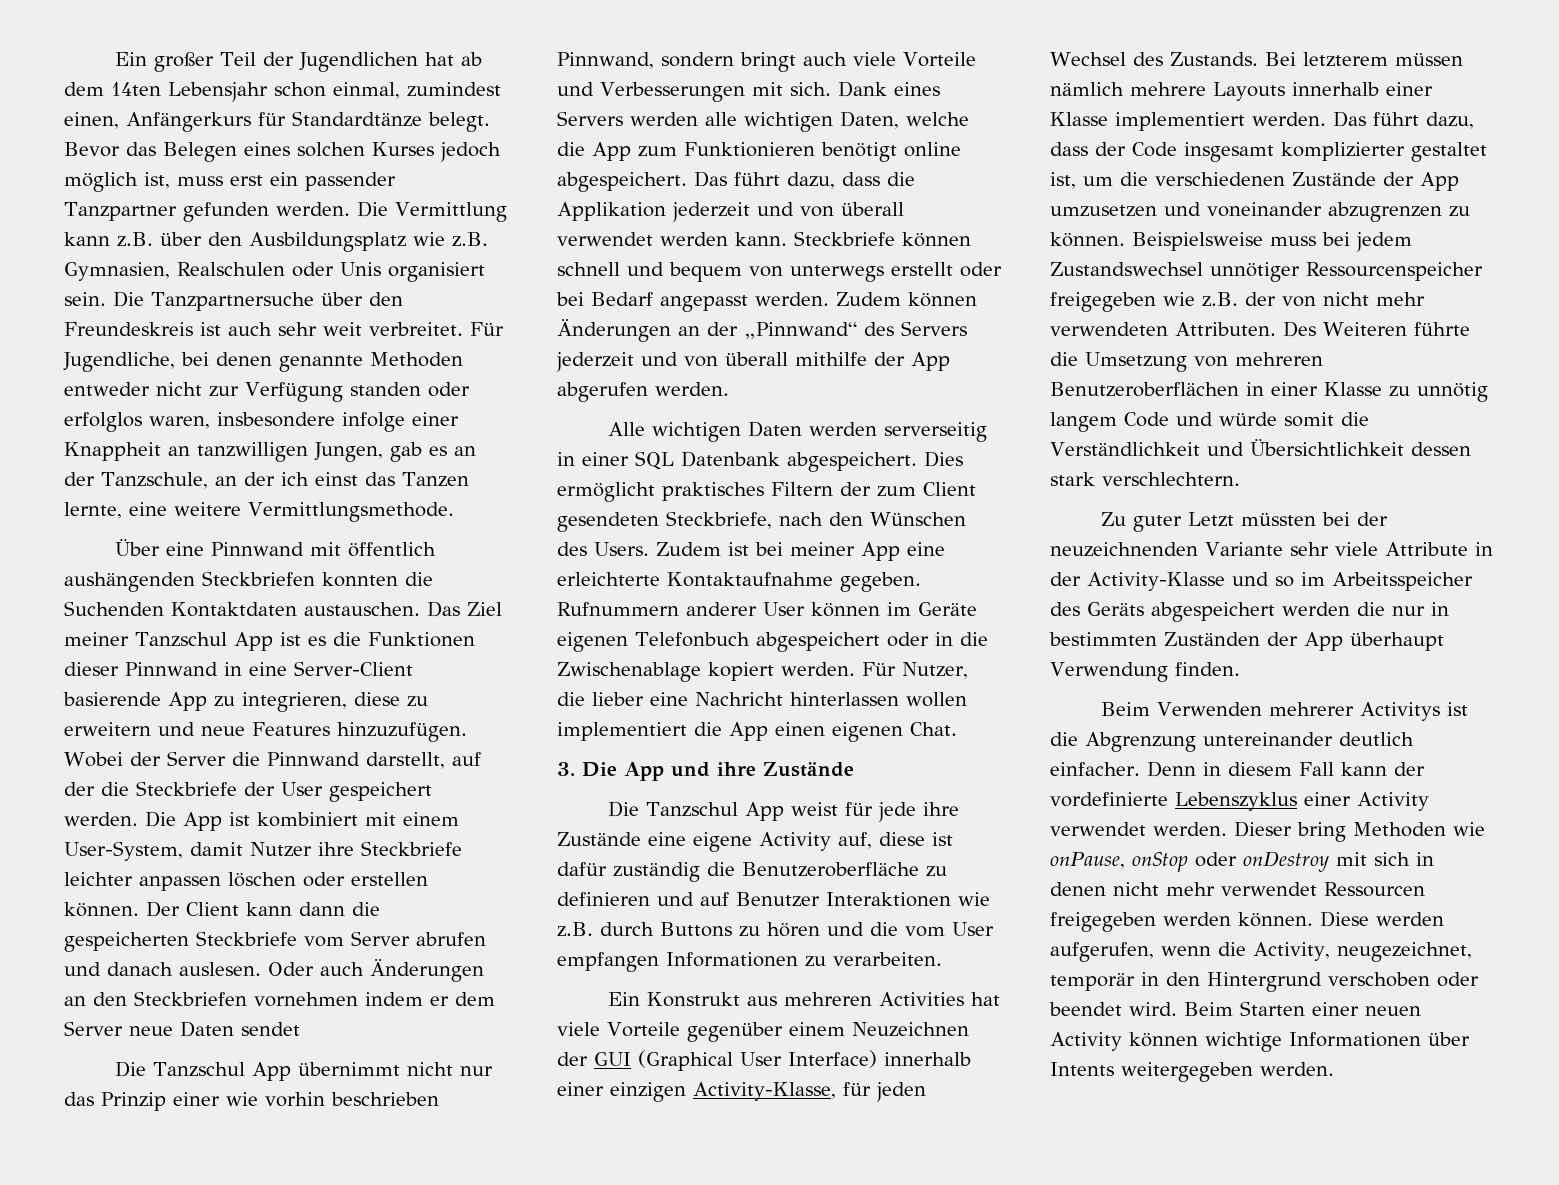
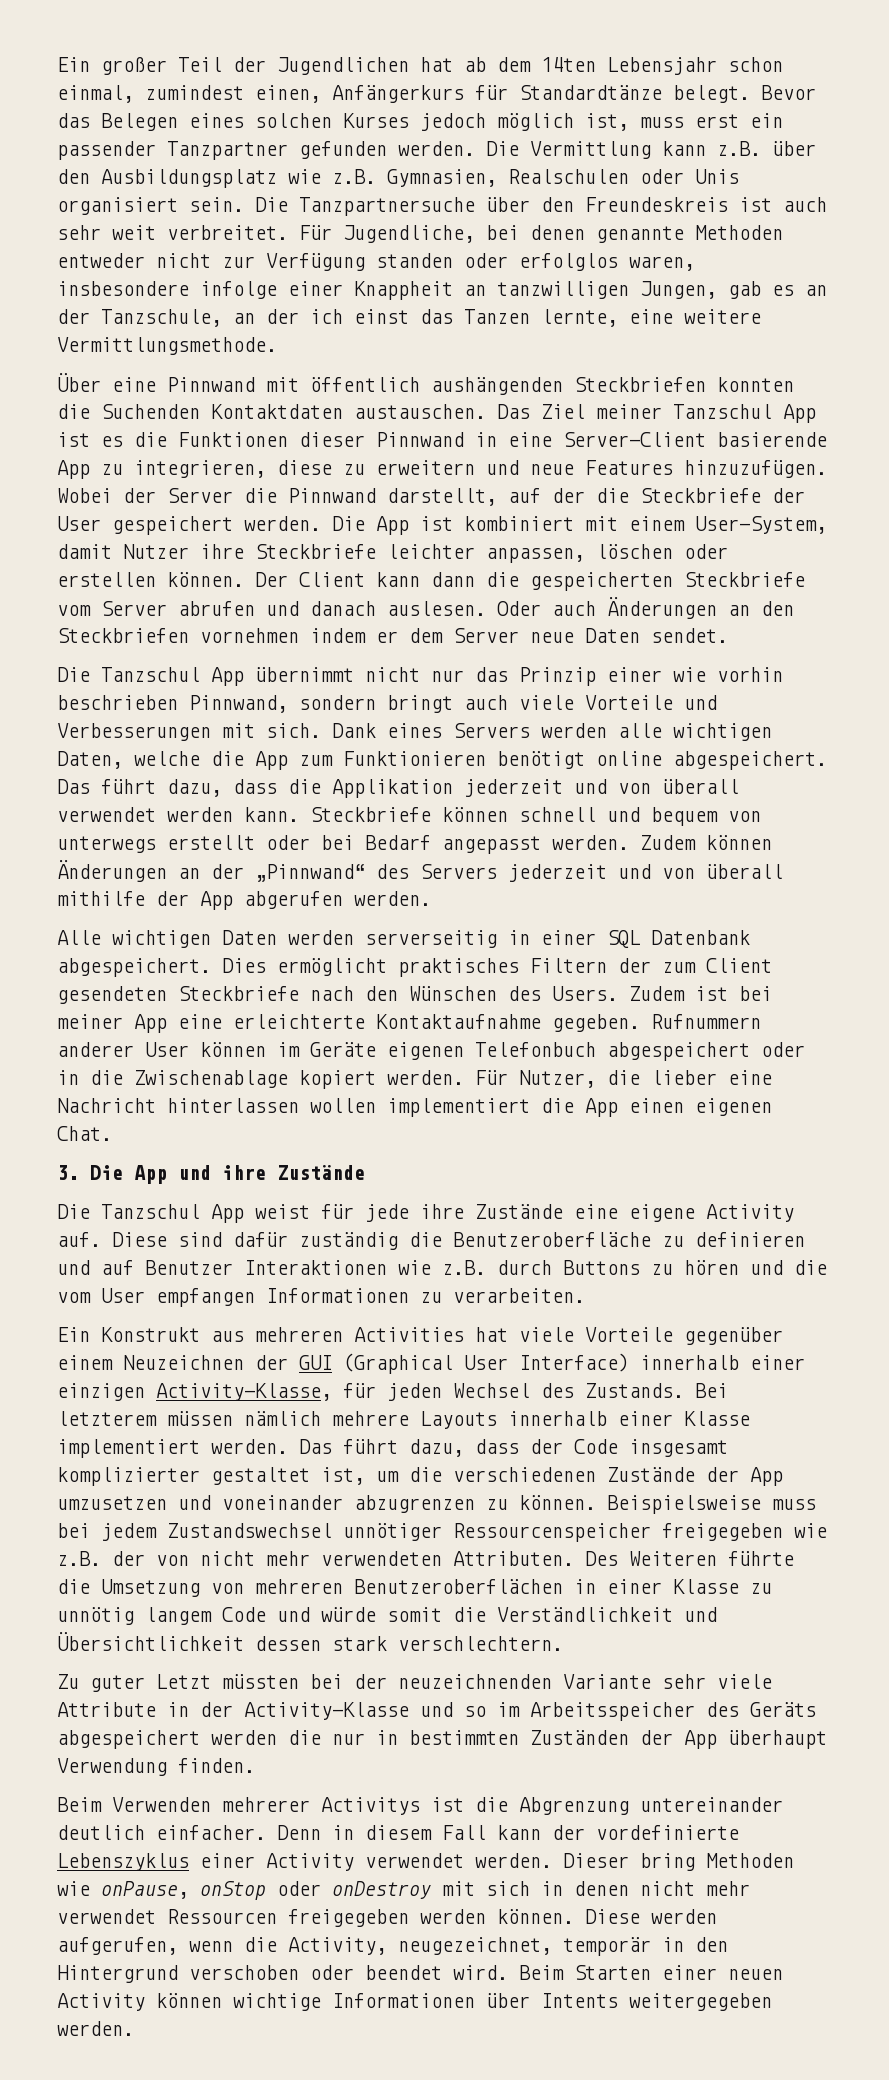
- Die App ist kombiniert mit einem User-System, damit Nutzer ihre Steckbriefe leichter anpassen löschen oder erstellen können.
+ Die App ist kombiniert mit einem User-System, damit Nutzer ihre Steckbriefe leichter anpassen, löschen oder erstellen können.
- Oder auch Änderungen an den Steckbriefen vornehmen indem er dem Server neue Daten sendet
+ Oder auch Änderungen an den Steckbriefen vornehmen indem er dem Server neue Daten sendet.
- Dies ermöglicht praktisches Filtern der zum Client gesendeten Steckbriefe, nach den Wünschen des Users.
+ Dies ermöglicht praktisches Filtern der zum Client gesendeten Steckbriefe nach den Wünschen des Users.
- Die Tanzschul App weist für jede ihre Zustände eine eigene Activity auf, diese ist dafür zuständig die Benutzeroberfläche zu definieren und auf Benutzer Interaktionen wie z.B. durch Buttons zu hören und die vom User empfangen Informationen zu verarbeiten.
+ Die Tanzschul App weist für jede ihre Zustände eine eigene Activity auf. Diese sind dafür zuständig die Benutzeroberfläche zu definieren und auf Benutzer Interaktionen wie z.B. durch Buttons zu hören und die vom User empfangen Informationen zu verarbeiten.

